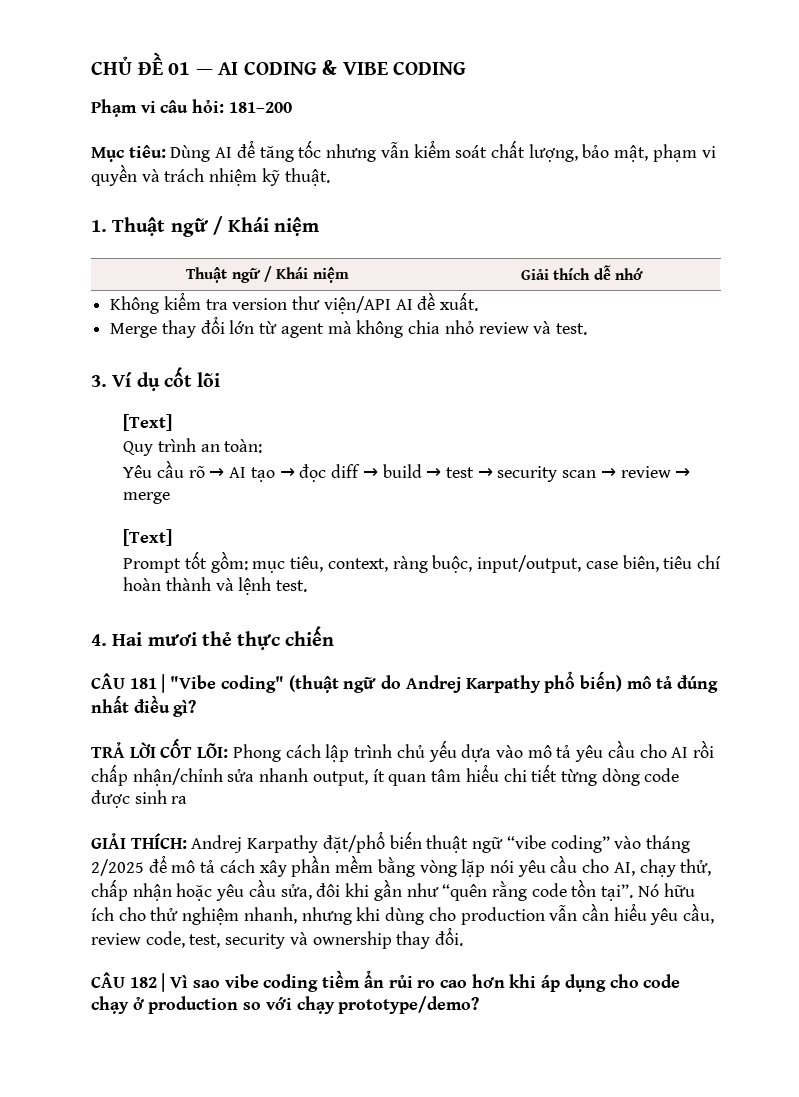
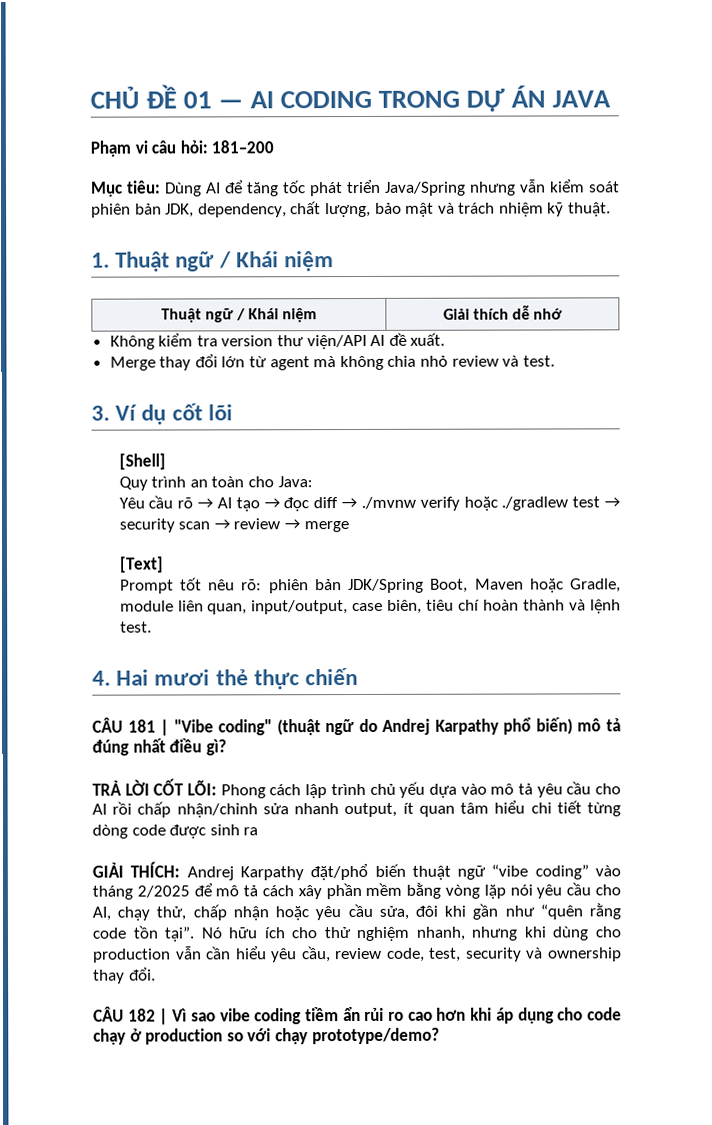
- CHỦ ĐỀ 01 — AI CODING & VIBE CODING
+ CHỦ ĐỀ 01 — AI CODING TRONG DỰ ÁN JAVA
- Mục tiêu: Dùng AI để tăng tốc nhưng vẫn kiểm soát chất lượng, bảo mật, phạm vi quyền và trách nhiệm kỹ thuật.
+ Mục tiêu: Dùng AI để tăng tốc phát triển Java/Spring nhưng vẫn kiểm soát phiên bản JDK, dependency, chất lượng, bảo mật và trách nhiệm kỹ thuật.
  3. Ví dụ cốt lõi
- [Text]
+ [Shell]
- Quy trình an toàn:
+ Quy trình an toàn cho Java:
- Yêu cầu rõ → AI tạo → đọc diff → build → test → security scan → review → merge
+ Yêu cầu rõ → AI tạo → đọc diff → ./mvnw verify hoặc ./gradlew test → security scan → review → merge
- Prompt tốt gồm: mục tiêu, context, ràng buộc, input/output, case biên, tiêu chí hoàn thành và lệnh test.
+ Prompt tốt nêu rõ: phiên bản JDK/Spring Boot, Maven hoặc Gradle, module liên quan, input/output, case biên, tiêu chí hoàn thành và lệnh test.

